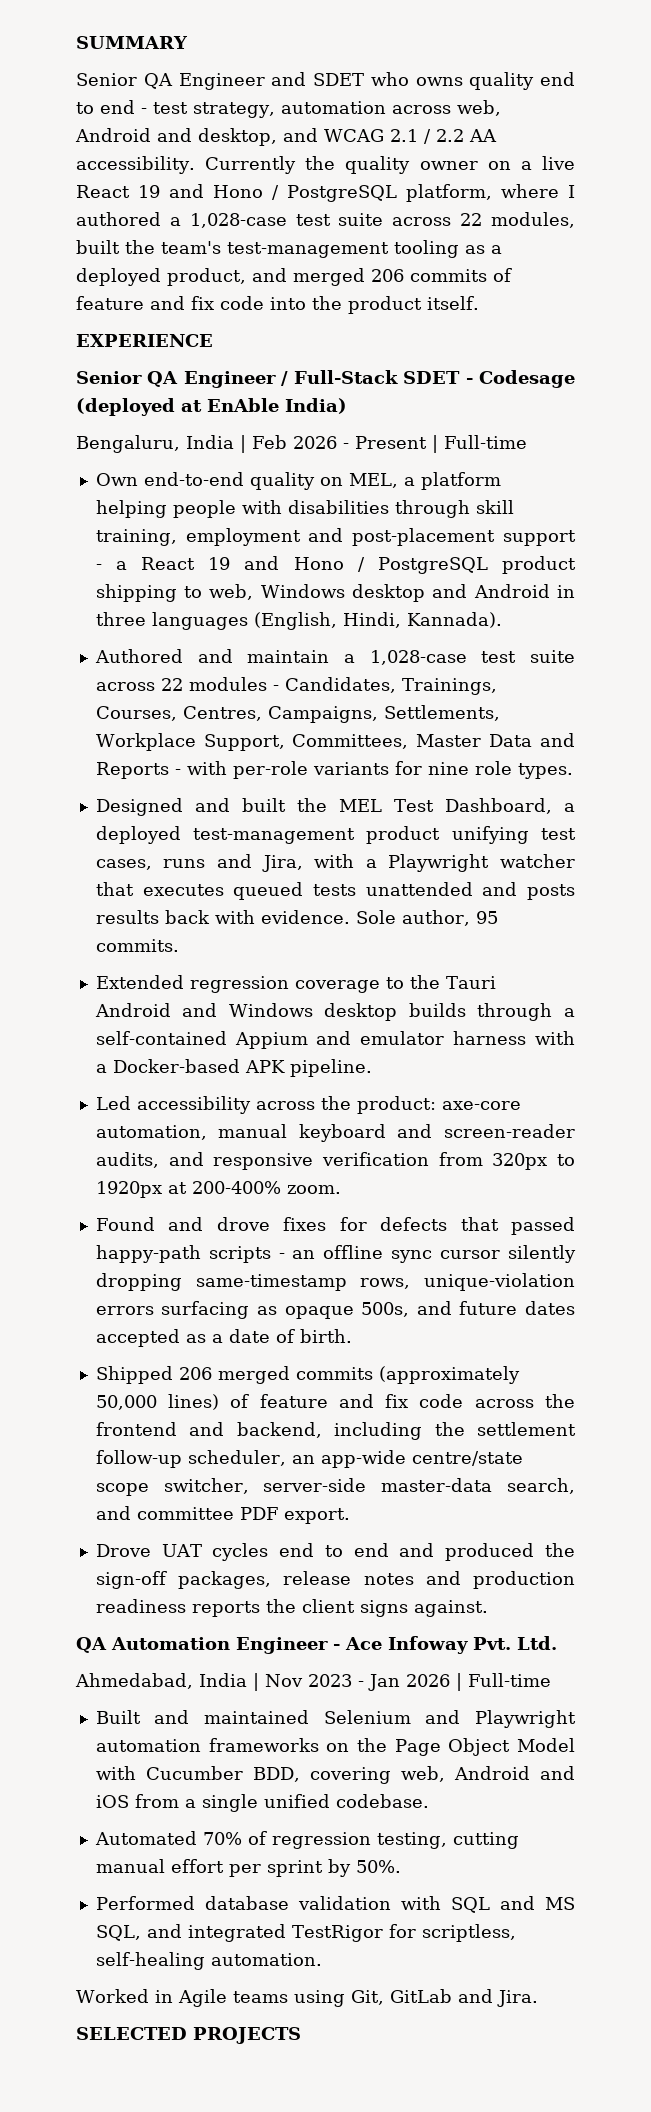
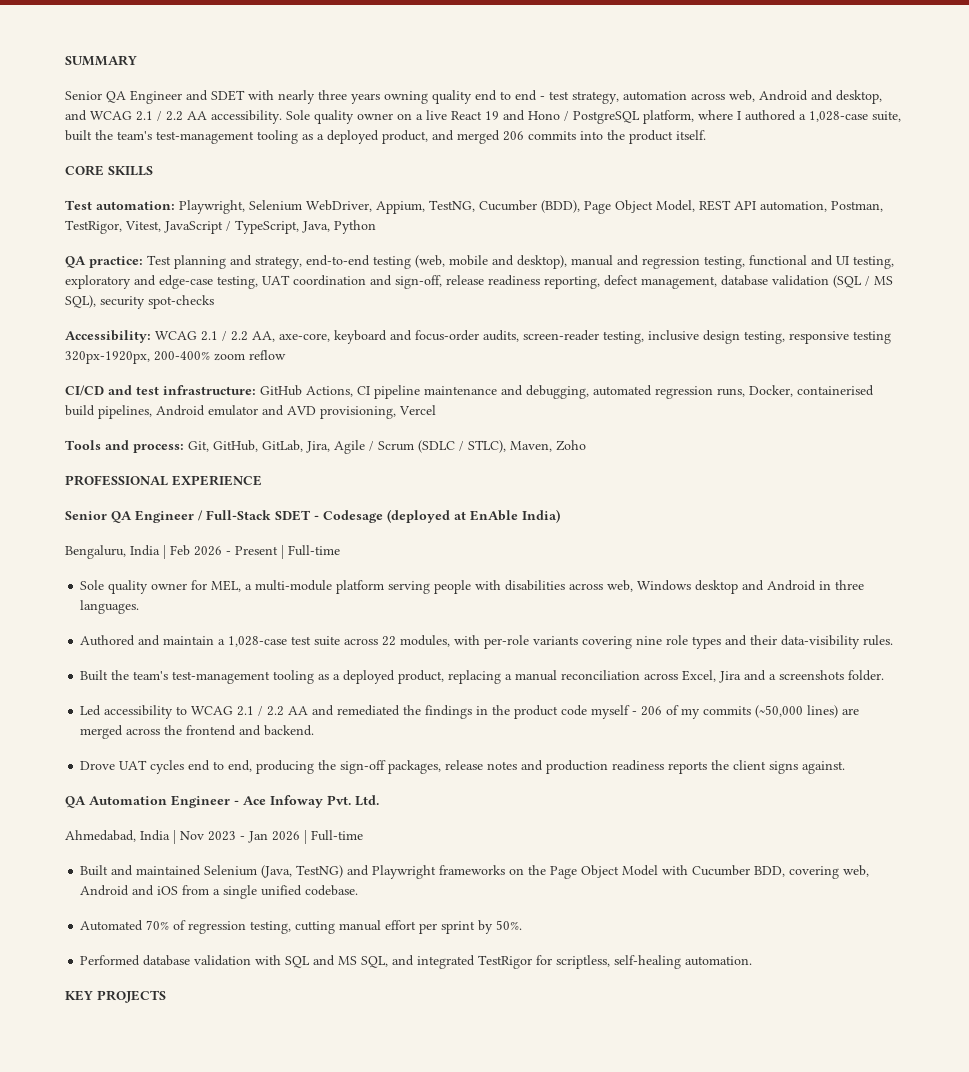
- Senior QA Engineer and SDET who owns quality end to end - test strategy, automation across web, Android and desktop, and WCAG 2.1 / 2.2 AA accessibility.
+ Senior QA Engineer and SDET with nearly three years owning quality end to end - test strategy, automation across web, Android and desktop, and WCAG 2.1 / 2.2 AA accessibility.
- Currently the quality owner on a live React 19 and Hono / PostgreSQL platform, where I authored a 1,028-case test suite across 22 modules, built the team's test-management tooling as a deployed product, and merged 206 commits of feature and fix code into the product itself.
+ Sole quality owner on a live React 19 and Hono / PostgreSQL platform, where I authored a 1,028-case suite, built the team's test-management tooling as a deployed product, and merged 206 commits into the product itself.
- EXPERIENCE
+ CORE SKILLS
+ Test automation: Playwright, Selenium WebDriver, Appium, TestNG, Cucumber (BDD), Page Object Model, REST API automation, Postman, TestRigor, Vitest, JavaScript / TypeScript, Java, Python
+ QA practice: Test planning and strategy, end-to-end testing (web, mobile and desktop), manual and regression testing, functional and UI testing, exploratory and edge-case testing, UAT coordination and sign-off, release readiness reporting, defect management, database validation (SQL / MS SQL), security spot-checks
+ Accessibility: WCAG 2.1 / 2.2 AA, axe-core, keyboard and focus-order audits, screen-reader testing, inclusive design testing, responsive testing 320px-1920px, 200-400% zoom reflow
+ CI/CD and test infrastructure: GitHub Actions, CI pipeline maintenance and debugging, automated regression runs, Docker, containerised build pipelines, Android emulator and AVD provisioning, Vercel
+ Tools and process: Git, GitHub, GitLab, Jira, Agile / Scrum (SDLC / STLC), Maven, Zoho
+ PROFESSIONAL EXPERIENCE
- Own end-to-end quality on MEL, a platform helping people with disabilities through skill training, employment and post-placement support - a React 19 and Hono / PostgreSQL product shipping to web, Windows desktop and Android in three languages (English, Hindi, Kannada).
+ Sole quality owner for MEL, a multi-module platform serving people with disabilities across web, Windows desktop and Android in three languages.
- Authored and maintain a 1,028-case test suite across 22 modules - Candidates, Trainings, Courses, Centres, Campaigns, Settlements, Workplace Support, Committees, Master Data and Reports - with per-role variants for nine role types.
- Designed and built the MEL Test Dashboard, a deployed test-management product unifying test cases, runs and Jira, with a Playwright watcher that executes queued tests unattended and posts results back with evidence. Sole author, 95 commits.
- Extended regression coverage to the Tauri Android and Windows desktop builds through a self-contained Appium and emulator harness with a Docker-based APK pipeline.
- Led accessibility across the product: axe-core automation, manual keyboard and screen-reader audits, and responsive verification from 320px to 1920px at 200-400% zoom.
- Found and drove fixes for defects that passed happy-path scripts - an offline sync cursor silently dropping same-timestamp rows, unique-violation errors surfacing as opaque 500s, and future dates accepted as a date of birth.
- Shipped 206 merged commits (approximately 50,000 lines) of feature and fix code across the frontend and backend, including the settlement follow-up scheduler, an app-wide centre/state scope switcher, server-side master-data search, and committee PDF export.
+ Authored and maintain a 1,028-case test suite across 22 modules, with per-role variants covering nine role types and their data-visibility rules.
+ Built the team's test-management tooling as a deployed product, replacing a manual reconciliation across Excel, Jira and a screenshots folder.
+ Led accessibility to WCAG 2.1 / 2.2 AA and remediated the findings in the product code myself - 206 of my commits (~50,000 lines) are merged across the frontend and backend.
- Drove UAT cycles end to end and produced the sign-off packages, release notes and production readiness reports the client signs against.
+ Drove UAT cycles end to end, producing the sign-off packages, release notes and production readiness reports the client signs against.
- Built and maintained Selenium and Playwright automation frameworks on the Page Object Model with Cucumber BDD, covering web, Android and iOS from a single unified codebase.
+ Built and maintained Selenium (Java, TestNG) and Playwright frameworks on the Page Object Model with Cucumber BDD, covering web, Android and iOS from a single unified codebase.
- Worked in Agile teams using Git, GitLab and Jira.
- SELECTED PROJECTS
+ KEY PROJECTS

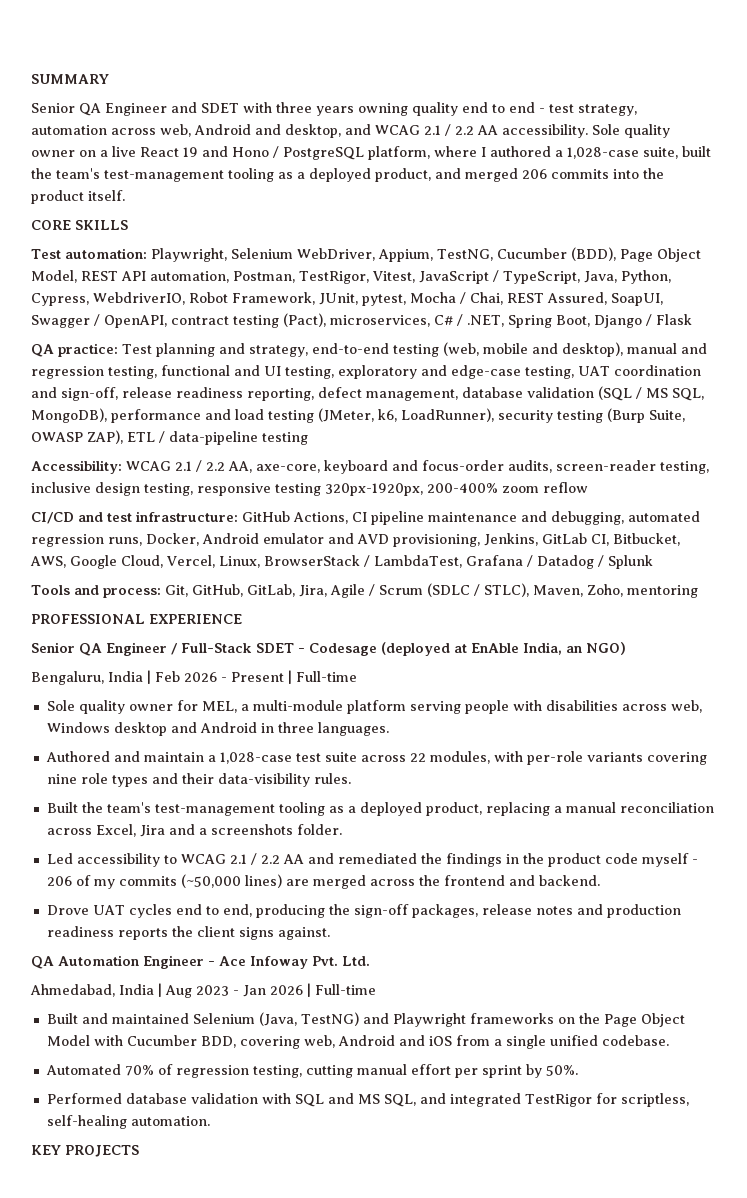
- Senior QA Engineer and SDET with nearly three years owning quality end to end - test strategy, automation across web, Android and desktop, and WCAG 2.1 / 2.2 AA accessibility.
+ Senior QA Engineer and SDET with three years owning quality end to end - test strategy, automation across web, Android and desktop, and WCAG 2.1 / 2.2 AA accessibility.
- Test automation: Playwright, Selenium WebDriver, Appium, TestNG, Cucumber (BDD), Page Object Model, REST API automation, Postman, TestRigor, Vitest, JavaScript / TypeScript, Java, Python
+ Test automation: Playwright, Selenium WebDriver, Appium, TestNG, Cucumber (BDD), Page Object Model, REST API automation, Postman, TestRigor, Vitest, JavaScript / TypeScript, Java, Python, Cypress, WebdriverIO, Robot Framework, JUnit, pytest, Mocha / Chai, REST Assured, SoapUI, Swagger / OpenAPI, contract testing (Pact), microservices, C# / .NET, Spring Boot, Django / Flask
- QA practice: Test planning and strategy, end-to-end testing (web, mobile and desktop), manual and regression testing, functional and UI testing, exploratory and edge-case testing, UAT coordination and sign-off, release readiness reporting, defect management, database validation (SQL / MS SQL), security spot-checks
+ QA practice: Test planning and strategy, end-to-end testing (web, mobile and desktop), manual and regression testing, functional and UI testing, exploratory and edge-case testing, UAT coordination and sign-off, release readiness reporting, defect management, database validation (SQL / MS SQL, MongoDB), performance and load testing (JMeter, k6, LoadRunner), security testing (Burp Suite, OWASP ZAP), ETL / data-pipeline testing
- CI/CD and test infrastructure: GitHub Actions, CI pipeline maintenance and debugging, automated regression runs, Docker, containerised build pipelines, Android emulator and AVD provisioning, Vercel
+ CI/CD and test infrastructure: GitHub Actions, CI pipeline maintenance and debugging, automated regression runs, Docker, Android emulator and AVD provisioning, Jenkins, GitLab CI, Bitbucket, AWS, Google Cloud, Vercel, Linux, BrowserStack / LambdaTest, Grafana / Datadog / Splunk
- Tools and process: Git, GitHub, GitLab, Jira, Agile / Scrum (SDLC / STLC), Maven, Zoho
+ Tools and process: Git, GitHub, GitLab, Jira, Agile / Scrum (SDLC / STLC), Maven, Zoho, mentoring
- Senior QA Engineer / Full-Stack SDET - Codesage (deployed at EnAble India)
+ Senior QA Engineer / Full-Stack SDET - Codesage (deployed at EnAble India, an NGO)
- Ahmedabad, India | Nov 2023 - Jan 2026 | Full-time
+ Ahmedabad, India | Aug 2023 - Jan 2026 | Full-time

